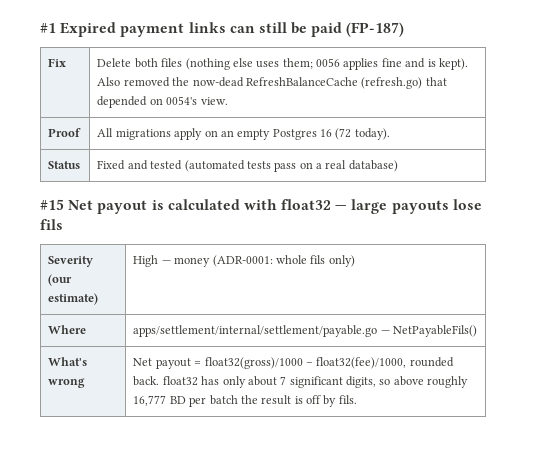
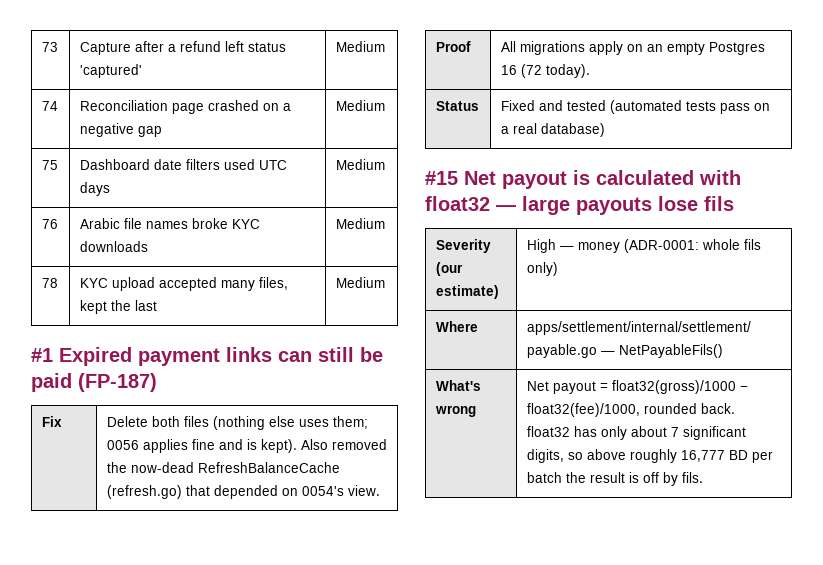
+ 73 | Capture after a refund left status 'captured' | Medium
+ 74 | Reconciliation page crashed on a negative gap | Medium
+ 75 | Dashboard date filters used UTC days | Medium
+ 76 | Arabic file names broke KYC downloads | Medium
+ 78 | KYC upload accepted many files, kept the last | Medium

